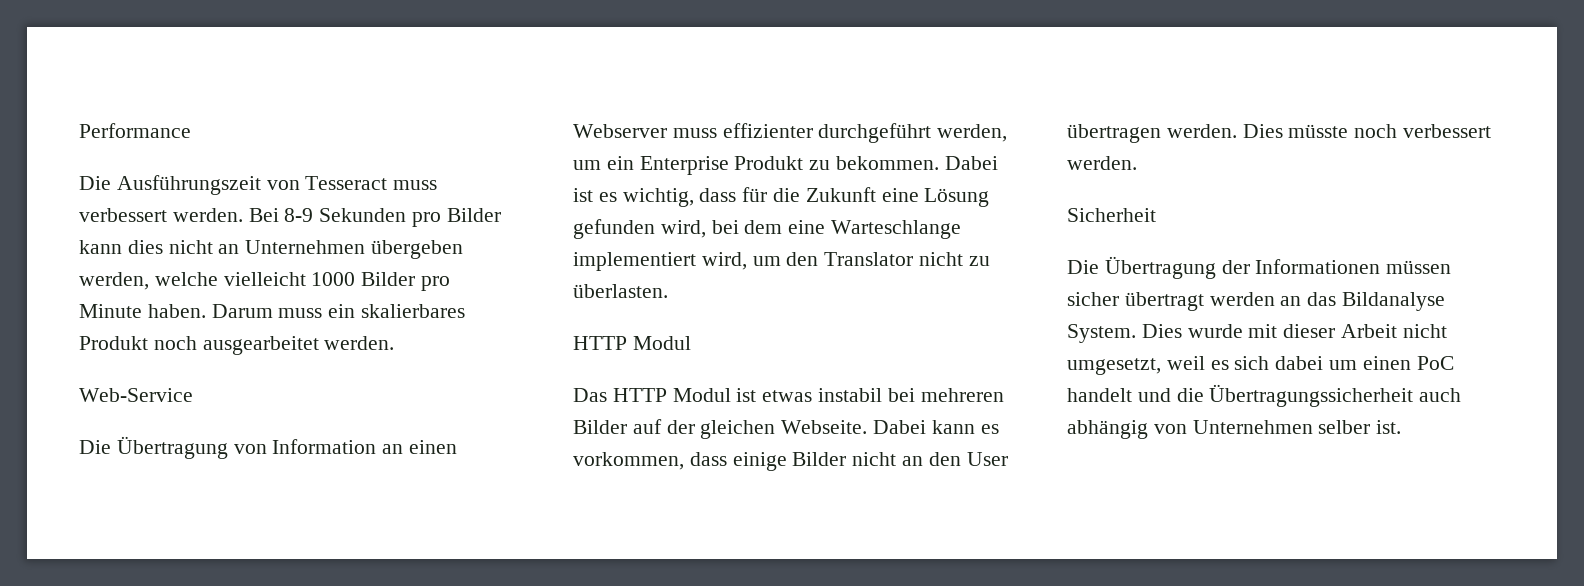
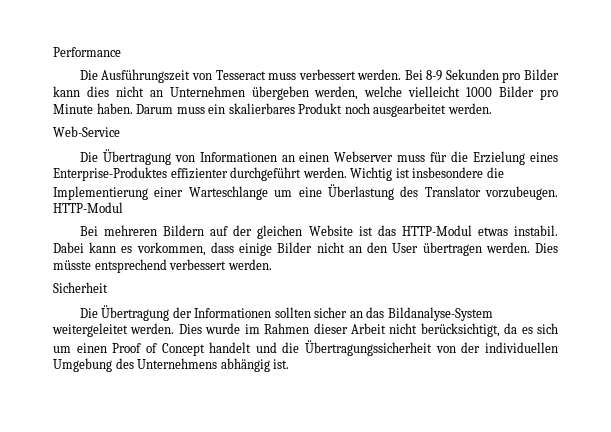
- Die Übertragung von Information an einen Webserver muss effizienter durchgeführt werden, um ein Enterprise Produkt zu bekommen. Dabei ist es wichtig, dass für die Zukunft eine Lösung gefunden wird, bei dem eine Warteschlange implementiert wird, um den Translator nicht zu überlasten.
- HTTP Modul
- Das HTTP Modul ist etwas instabil bei mehreren Bilder auf der gleichen Webseite.
+ Die Übertragung von Informationen an einen Webserver muss für die Erzielung eines Enterprise-Produktes effizienter durchgeführt werden. Wichtig ist insbesondere die Implementierung einer Warteschlange um eine Überlastung des Translator vorzubeugen. HTTP-Modul
+ Bei mehreren Bildern auf der gleichen Website ist das HTTP-Modul etwas instabil.
- Dies müsste noch verbessert werden.
+ Dies müsste entsprechend verbessert werden.
- Die Übertragung der Informationen müssen sicher übertragt werden an das Bildanalyse System. Dies wurde mit dieser Arbeit nicht umgesetzt, weil es sich dabei um einen PoC handelt und die Übertragungssicherheit auch abhängig von Unternehmen selber ist.
+ Die Übertragung der Informationen sollten sicher an das Bildanalyse-System weitergeleitet werden. Dies wurde im Rahmen dieser Arbeit nicht berücksichtigt, da es sich um einen Proof of Concept handelt und die Übertragungssicherheit von der individuellen Umgebung des Unternehmens abhängig ist.

